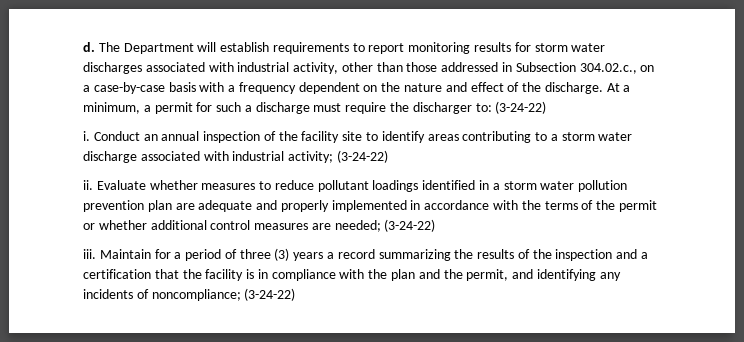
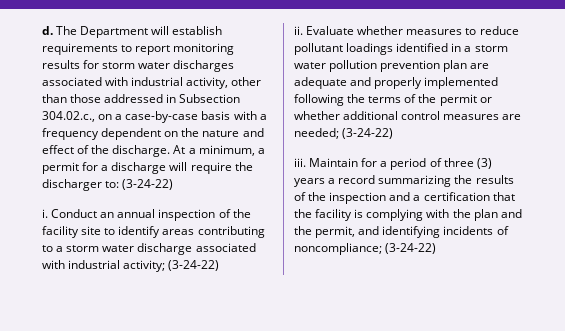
- At a minimum, a permit for such a discharge must require the discharger to: (3-24-22)
+ At a minimum, a permit for a discharge will require the discharger to: (3-24-22)
- Evaluate whether measures to reduce pollutant loadings identified in a storm water pollution prevention plan are adequate and properly implemented in accordance with the terms of the permit or whether additional control measures are needed; (3-24-22)
+ Evaluate whether measures to reduce pollutant loadings identified in a storm water pollution prevention plan are adequate and properly implemented following the terms of the permit or whether additional control measures are needed; (3-24-22)
- Maintain for a period of three (3) years a record summarizing the results of the inspection and a certification that the facility is in compliance with the plan and the permit, and identifying any incidents of noncompliance; (3-24-22)
+ Maintain for a period of three (3) years a record summarizing the results of the inspection and a certification that the facility is complying with the plan and the permit, and identifying incidents of noncompliance; (3-24-22)

